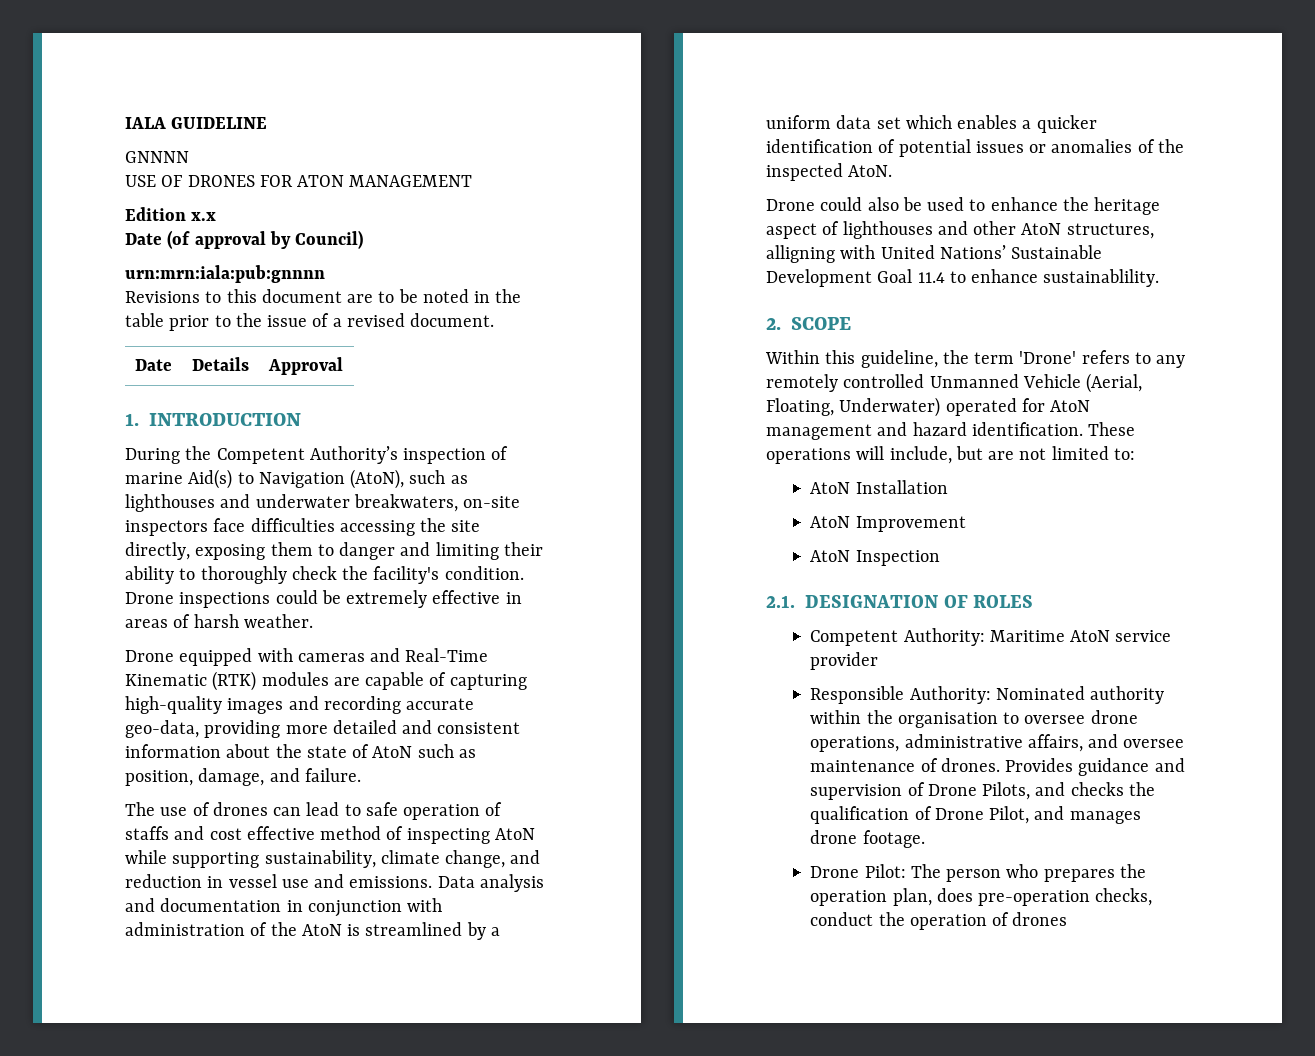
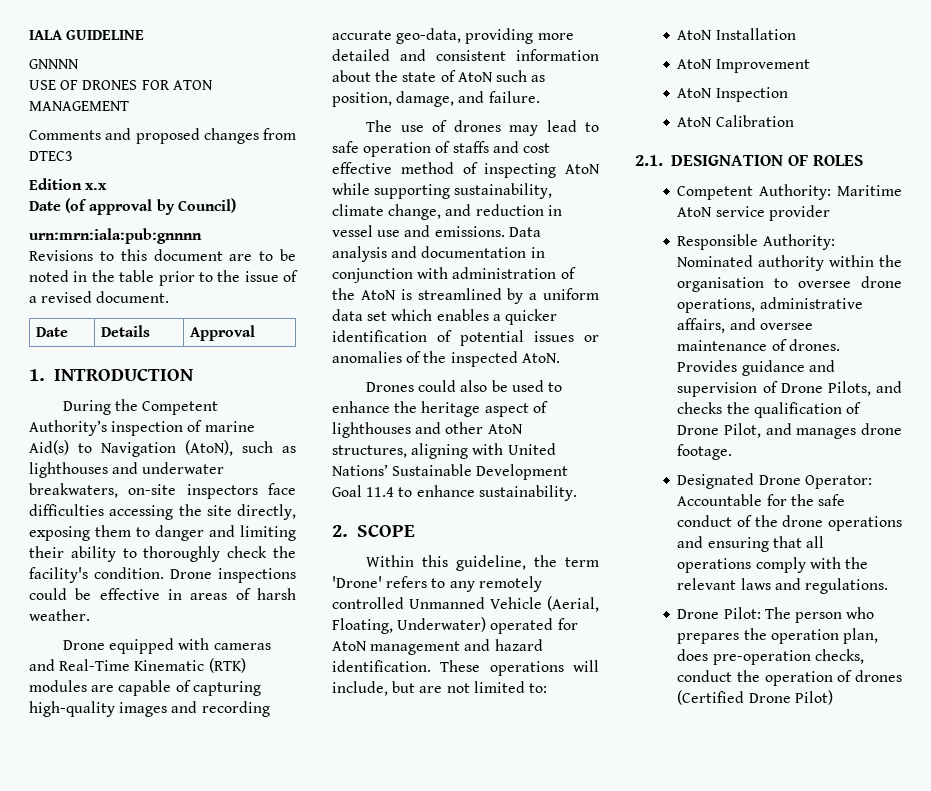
+ Comments and proposed changes from DTEC3
- Drone inspections could be extremely effective in areas of harsh weather.
+ Drone inspections could be effective in areas of harsh weather.
- The use of drones can lead to safe operation of staffs and cost effective method of inspecting AtoN while supporting sustainability, climate change, and reduction in vessel use and emissions.
+ The use of drones may lead to safe operation of staffs and cost effective method of inspecting AtoN while supporting sustainability, climate change, and reduction in vessel use and emissions.
- Drone could also be used to enhance the heritage aspect of lighthouses and other AtoN structures, alligning with United Nations’ Sustainable Development Goal 11.4 to enhance sustainablility.
+ Drones could also be used to enhance the heritage aspect of lighthouses and other AtoN structures, aligning with United Nations’ Sustainable Development Goal 11.4 to enhance sustainability.
+ AtoN Calibration
+ Designated Drone Operator: Accountable for the safe conduct of the drone operations and ensuring that all operations comply with the relevant laws and regulations.
- Drone Pilot: The person who prepares the operation plan, does pre-operation checks, conduct the operation of drones
+ Drone Pilot: The person who prepares the operation plan, does pre-operation checks, conduct the operation of drones (Certified Drone Pilot)

